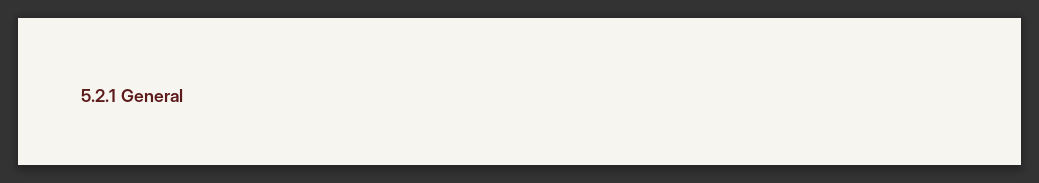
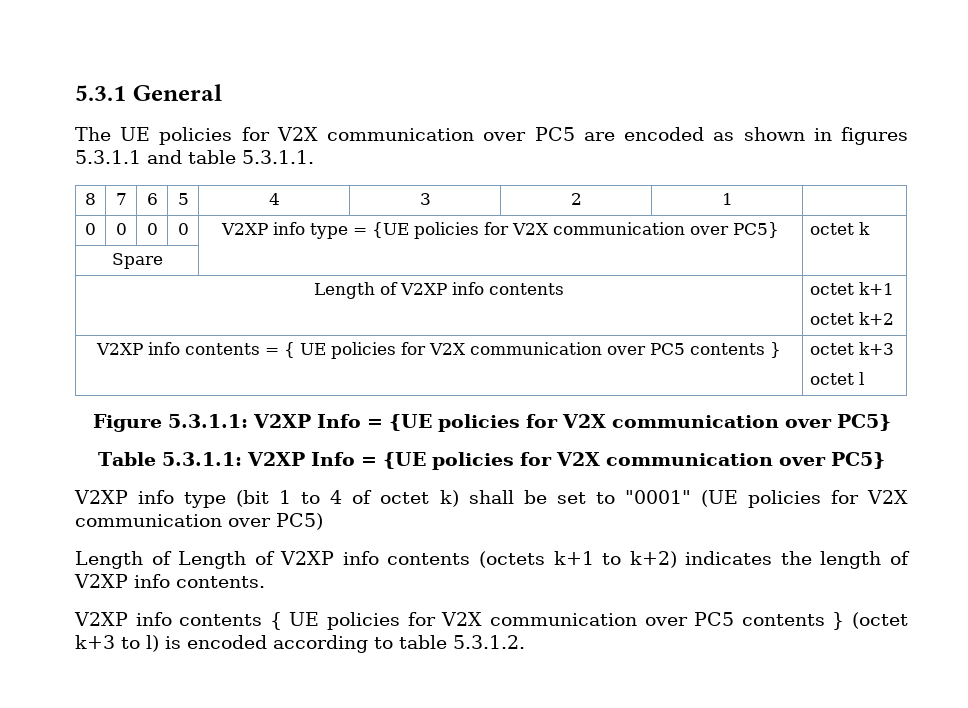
- 5.2.1 General
+ 5.3.1 General
+ The UE policies for V2X communication over PC5 are encoded as shown in figures 5.3.1.1 and table 5.3.1.1.
+ 8 | 7 | 6 | 5 | 4 | 3 | 2 | 1 |
+ 0 | 0 | 0 | 0 | V2XP info type = {UE policies for V2X communication over PC5} | octet k
+ Spare | |
+ Length of V2XP info contents | octet k+1
+ octet k+2
+ V2XP info contents = { UE policies for V2X communication over PC5 contents } | octet k+3
+ octet l
+ Figure 5.3.1.1: V2XP Info = {UE policies for V2X communication over PC5}
+ Table 5.3.1.1: V2XP Info = {UE policies for V2X communication over PC5}
+ V2XP info type (bit 1 to 4 of octet k) shall be set to "0001" (UE policies for V2X communication over PC5)
+ Length of Length of V2XP info contents (octets k+1 to k+2) indicates the length of V2XP info contents.
+ V2XP info contents { UE policies for V2X communication over PC5 contents } (octet k+3 to l) is encoded according to table 5.3.1.2.

